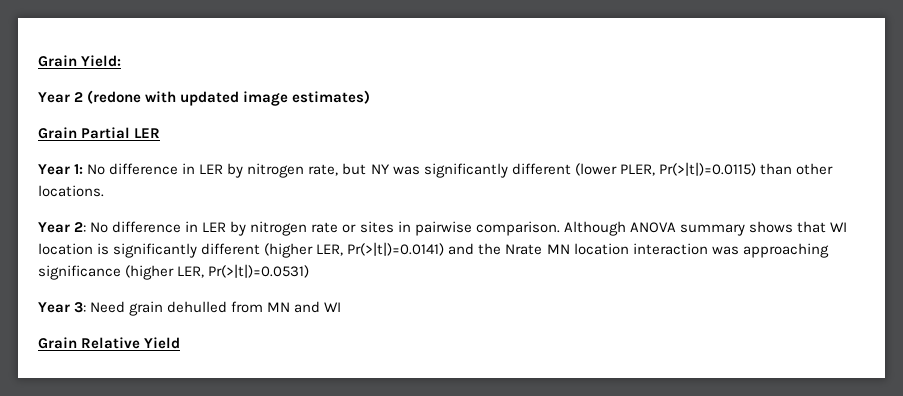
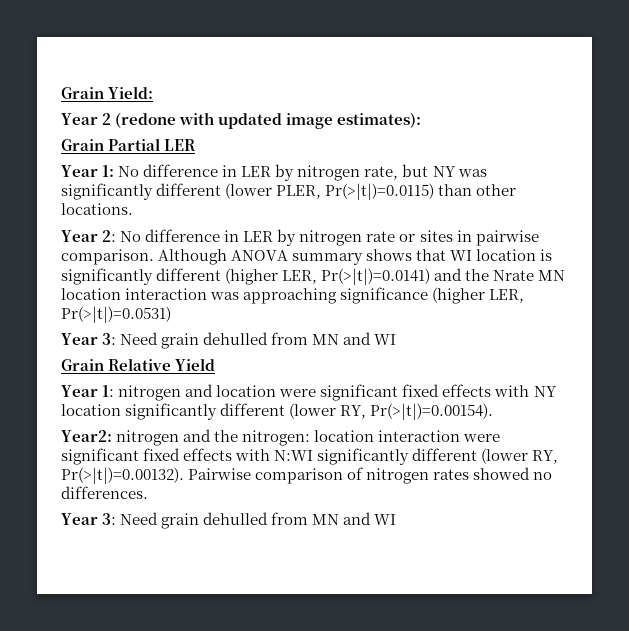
- Year 2 (redone with updated image estimates)
+ Year 2 (redone with updated image estimates):
+ Year 1: nitrogen and location were significant fixed effects with NY location significantly different (lower RY, Pr(>|t|)=0.00154).
+ Year2: nitrogen and the nitrogen: location interaction were significant fixed effects with N:WI significantly different (lower RY, Pr(>|t|)=0.00132). Pairwise comparison of nitrogen rates showed no differences.
+ Year 3: Need grain dehulled from MN and WI

